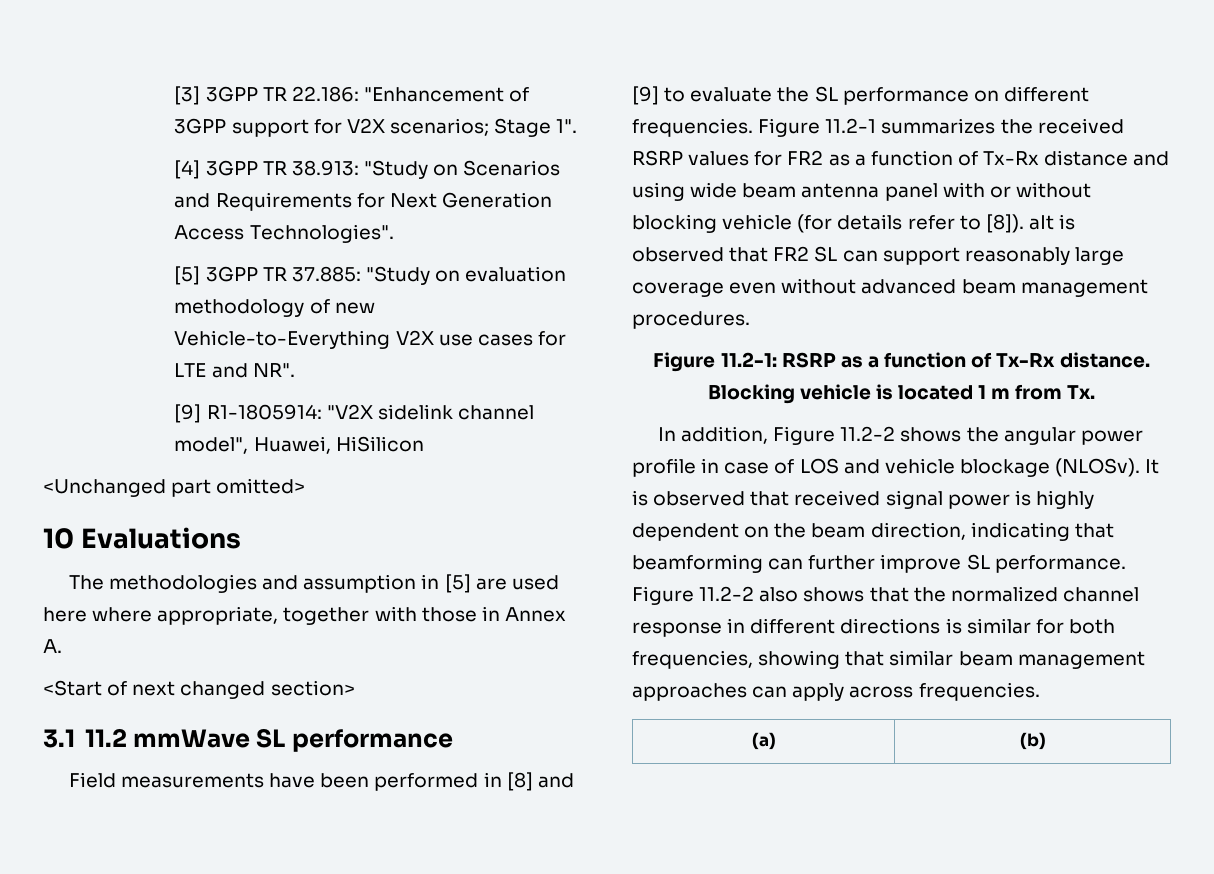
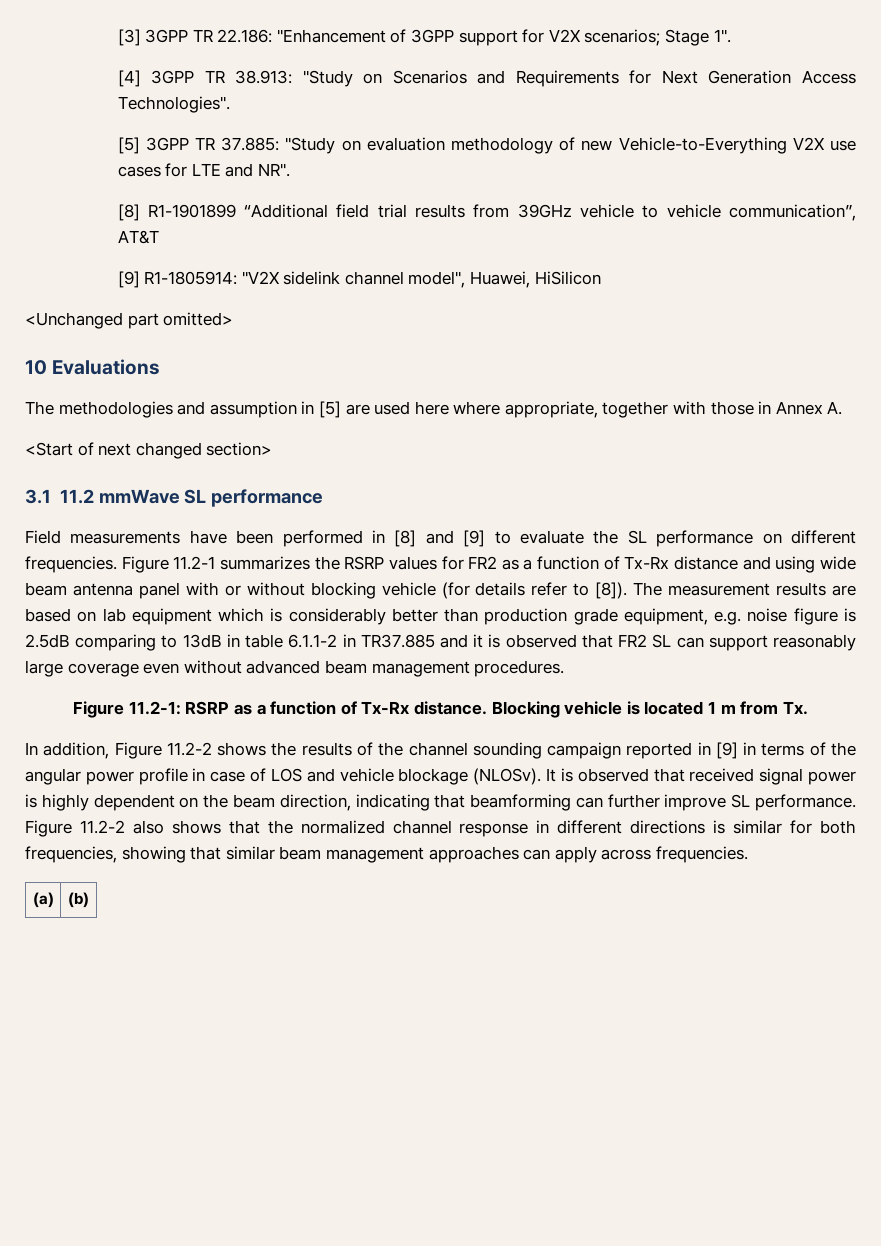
+ [8] R1-1901899 “Additional field trial results from 39GHz vehicle to vehicle communication”, AT&T
- Figure 11.2-1 summarizes the received RSRP values for FR2 as a function of Tx-Rx distance and using wide beam antenna panel with or without blocking vehicle (for details refer to [8]). aIt is observed that FR2 SL can support reasonably large coverage even without advanced beam management procedures.
+ Figure 11.2-1 summarizes the RSRP values for FR2 as a function of Tx-Rx distance and using wide beam antenna panel with or without blocking vehicle (for details refer to [8]). The measurement results are based on lab equipment which is considerably better than production grade equipment, e.g. noise figure is 2.5dB comparing to 13dB in table 6.1.1-2 in TR37.885 and it is observed that FR2 SL can support reasonably large coverage even without advanced beam management procedures.
- In addition, Figure 11.2-2 shows the angular power profile in case of LOS and vehicle blockage (NLOSv).
+ In addition, Figure 11.2-2 shows the results of the channel sounding campaign reported in [9] in terms of the angular power profile in case of LOS and vehicle blockage (NLOSv).

